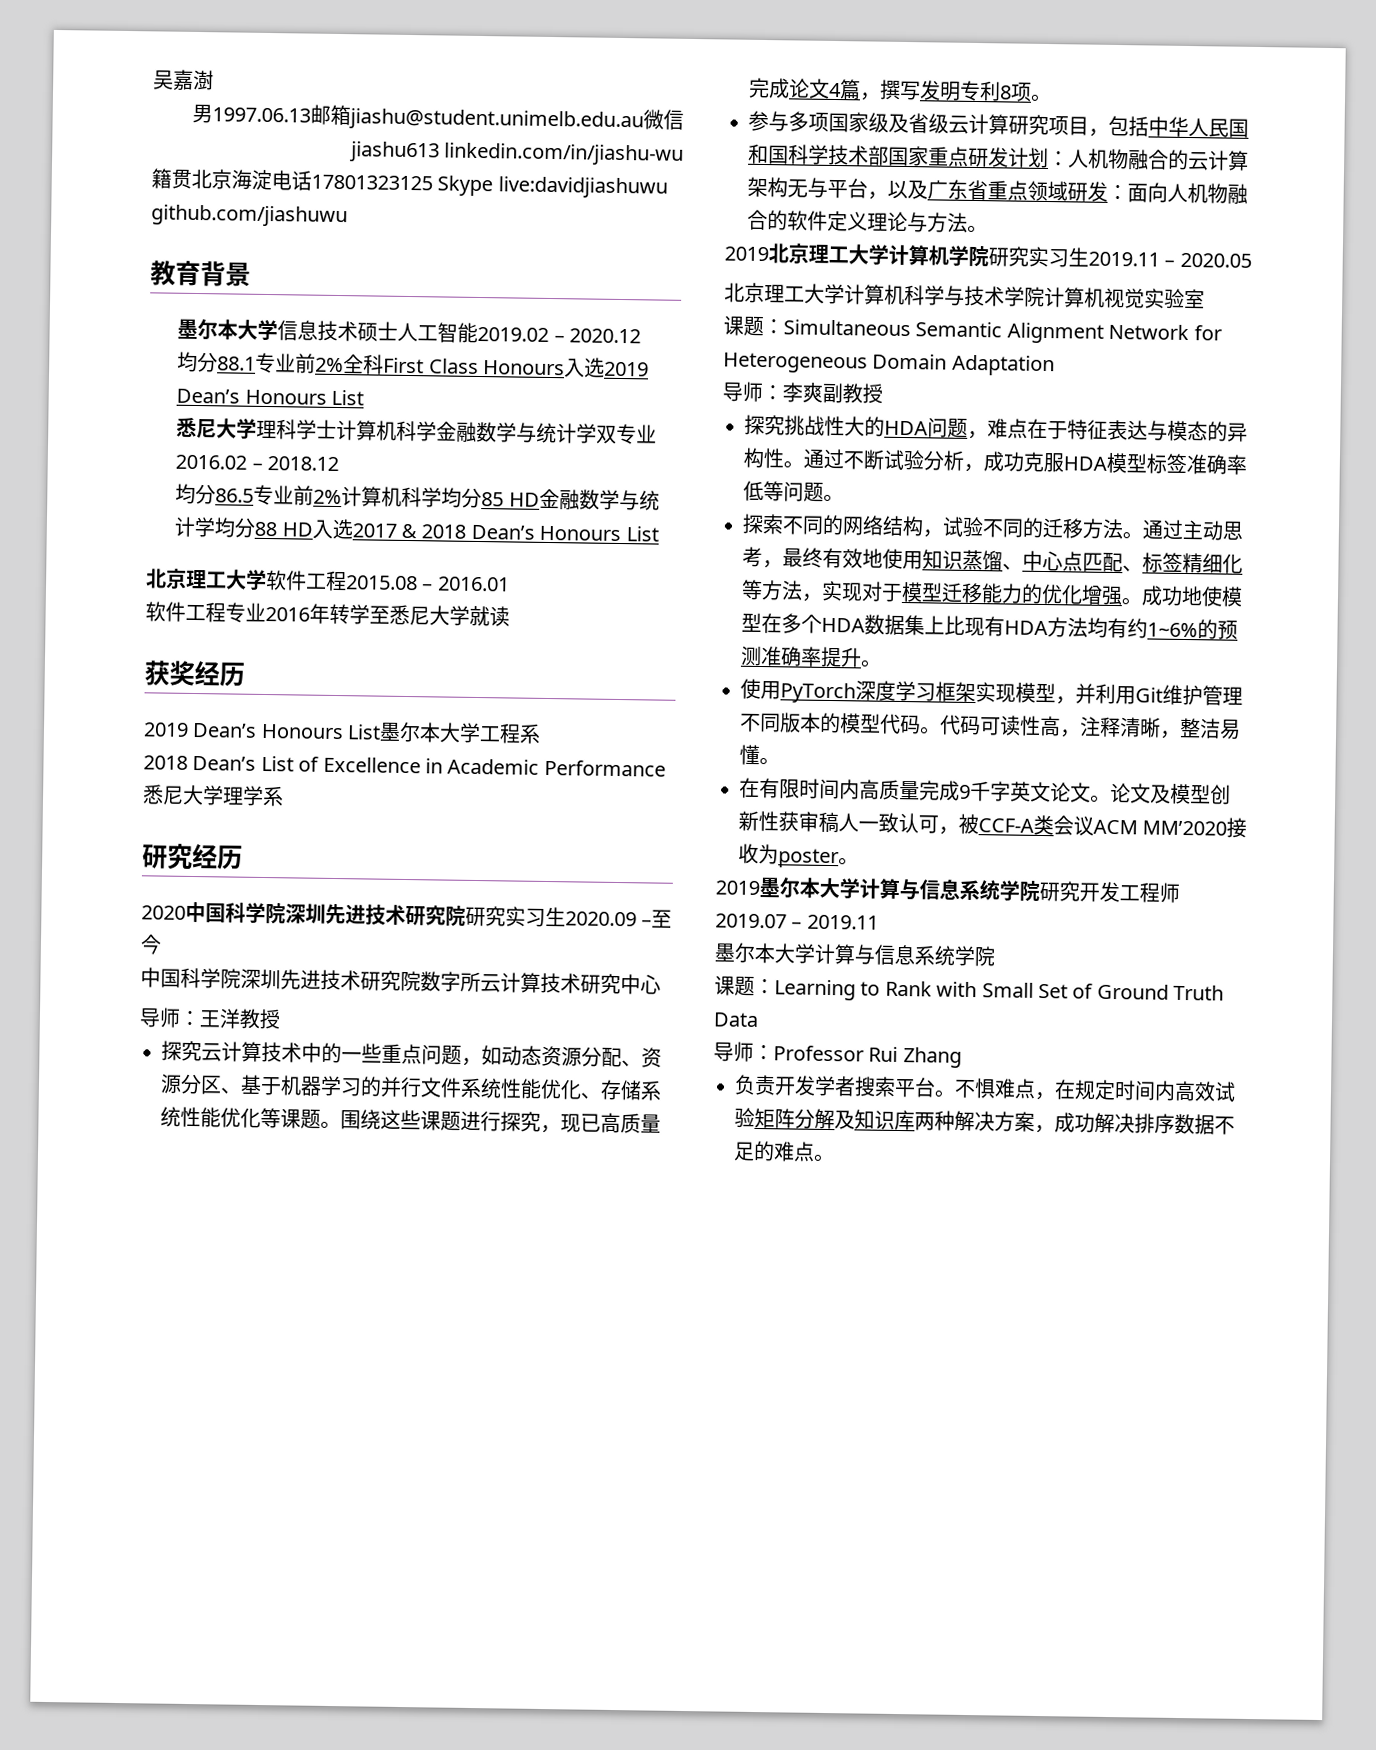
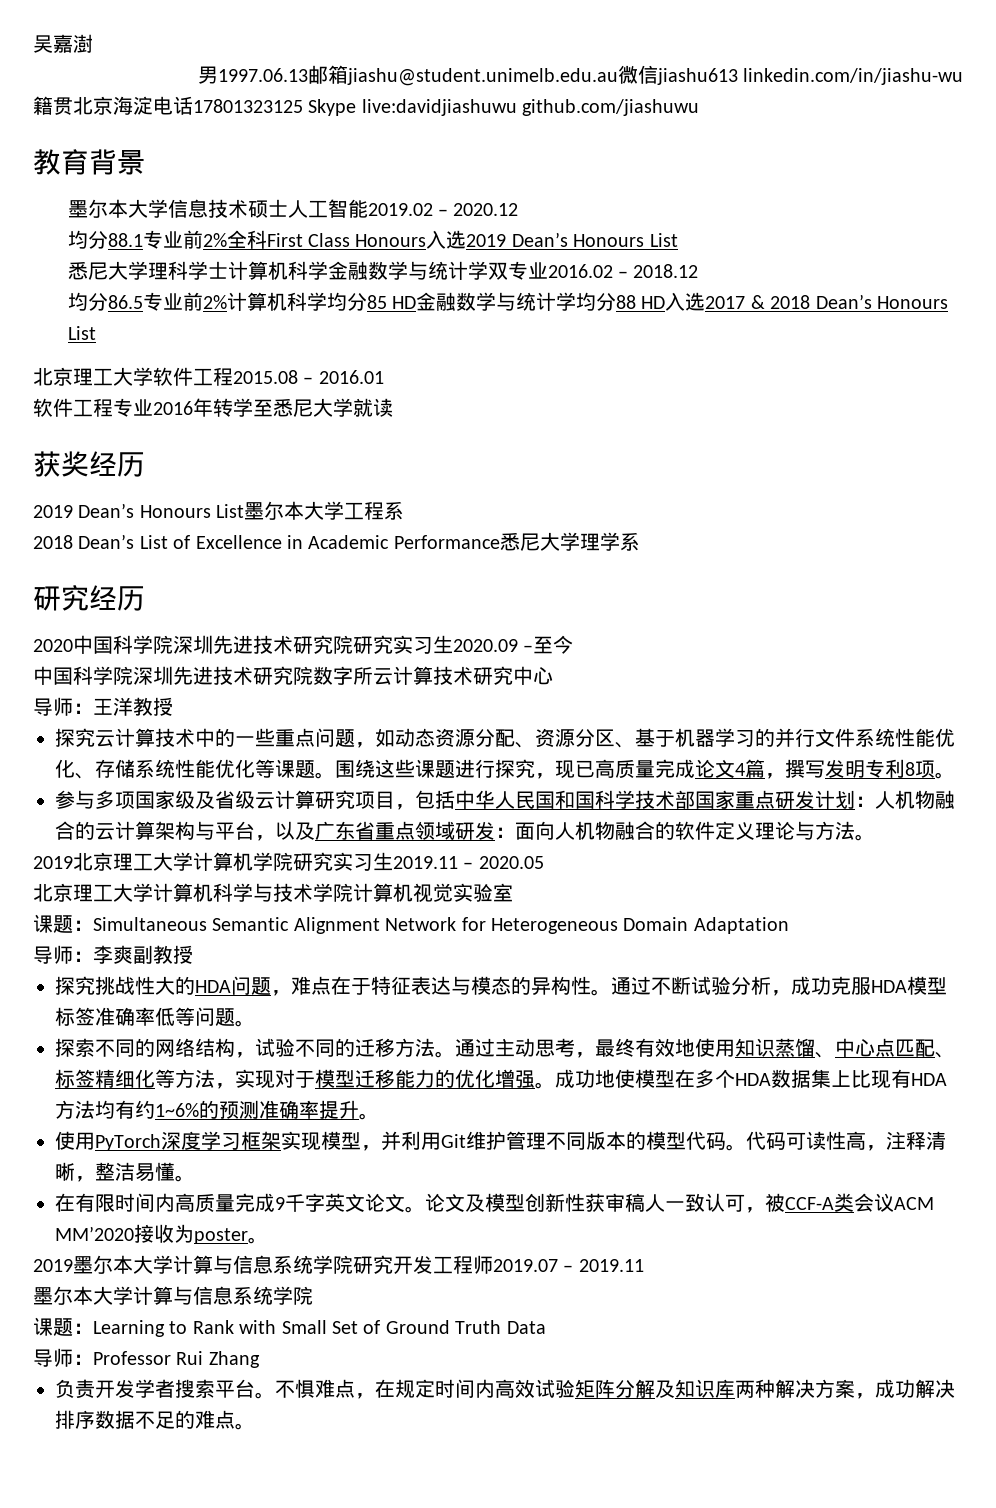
- 参与多项国家级及省级云计算研究项目，包括中华人民国和国科学技术部国家重点研发计划：人机物融合的云计算架构无与平台，以及广东省重点领域研发：面向人机物融合的软件定义理论与方法。
+ 参与多项国家级及省级云计算研究项目，包括中华人民国和国科学技术部国家重点研发计划：人机物融合的云计算架构与平台，以及广东省重点领域研发：面向人机物融合的软件定义理论与方法。

